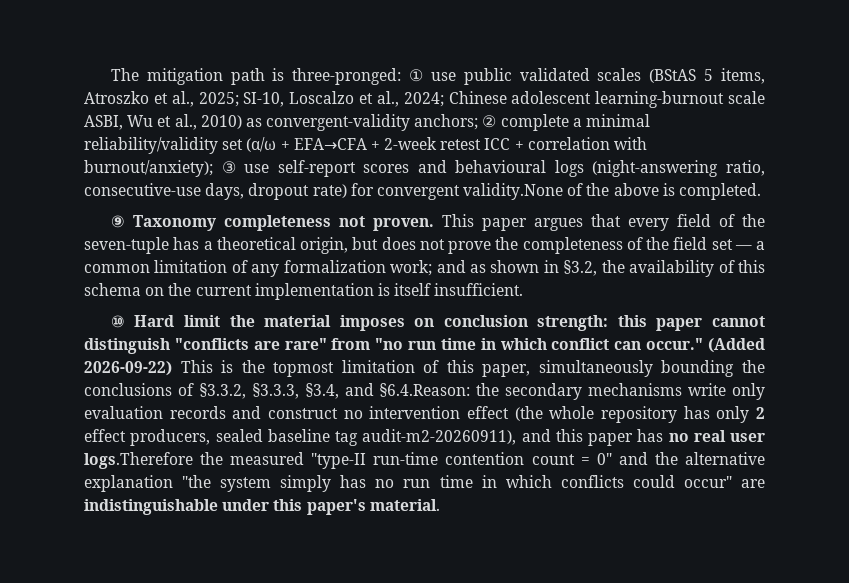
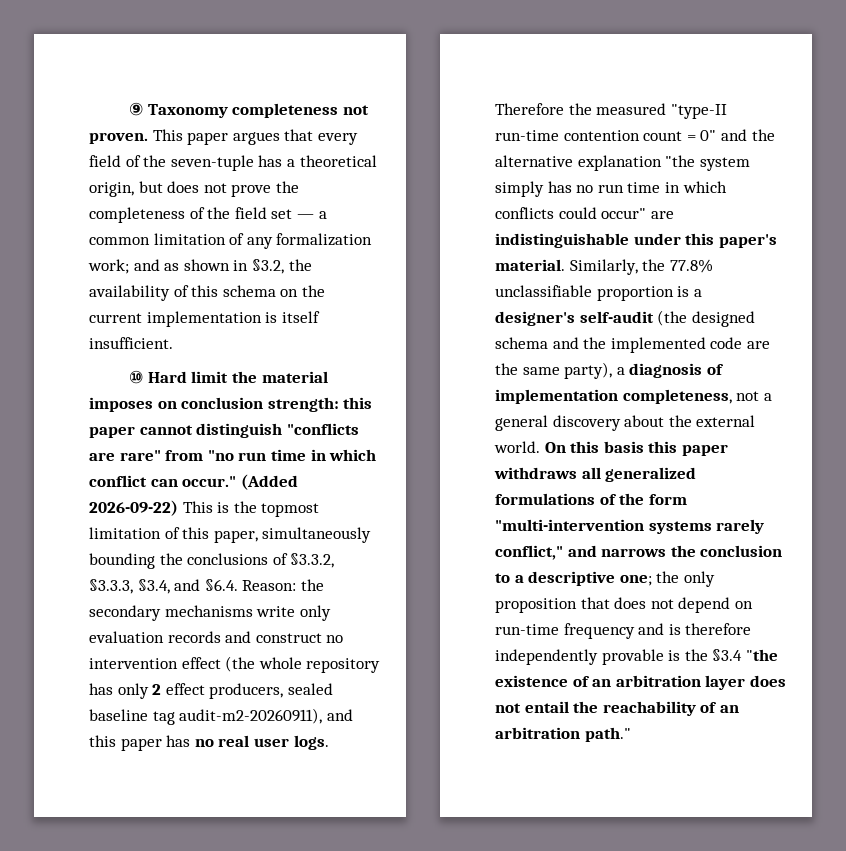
- The mitigation path is three-pronged: ① use public validated scales (BStAS 5 items, Atroszko et al., 2025; SI-10, Loscalzo et al., 2024; Chinese adolescent learning-burnout scale ASBI, Wu et al., 2010) as convergent-validity anchors; ② complete a minimal reliability/validity set (α/ω + EFA→CFA + 2-week retest ICC + correlation with burnout/anxiety); ③ use self-report scores and behavioural logs (night-answering ratio, consecutive-use days, dropout rate) for convergent validity.None of the above is completed.
- (Added 2026-09-22) This is the topmost limitation of this paper, simultaneously bounding the conclusions of §3.3.2, §3.3.3, §3.4, and §6.4.Reason:
+ (Added 2026-09-22) This is the topmost limitation of this paper, simultaneously bounding the conclusions of §3.3.2, §3.3.3, §3.4, and §6.4. Reason:
- the secondary mechanisms write only evaluation records and construct no intervention effect (the whole repository has only 2 effect producers, sealed baseline tag audit-m2-20260911), and this paper has no real user logs.Therefore the measured "type-II run-time contention count = 0" and the alternative explanation "the system simply has no run time in which conflicts could occur" are indistinguishable under this paper's material.
+ the secondary mechanisms write only evaluation records and construct no intervention effect (the whole repository has only 2 effect producers, sealed baseline tag audit-m2-20260911), and this paper has no real user logs. Therefore the measured "type-II run-time contention count = 0" and the alternative explanation "the system simply has no run time in which conflicts could occur" are indistinguishable under this paper's material.
+ Similarly, the 77.8% unclassifiable proportion is a designer's self-audit (the designed schema and the implemented code are the same party), a diagnosis of implementation completeness, not a general discovery about the external world. On this basis this paper withdraws all generalized formulations of the form "multi-intervention systems rarely conflict," and narrows the conclusion to a descriptive one; the only proposition that does not depend on run-time frequency and is therefore independently provable is the §3.4 "the existence of an arbitration layer does not entail the reachability of an arbitration path."

